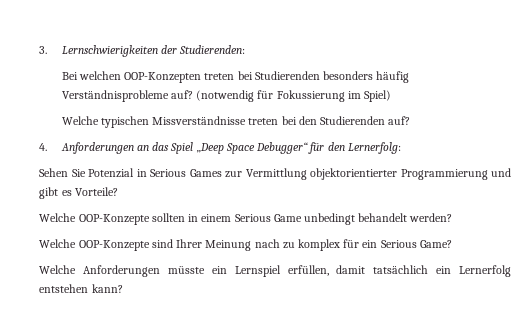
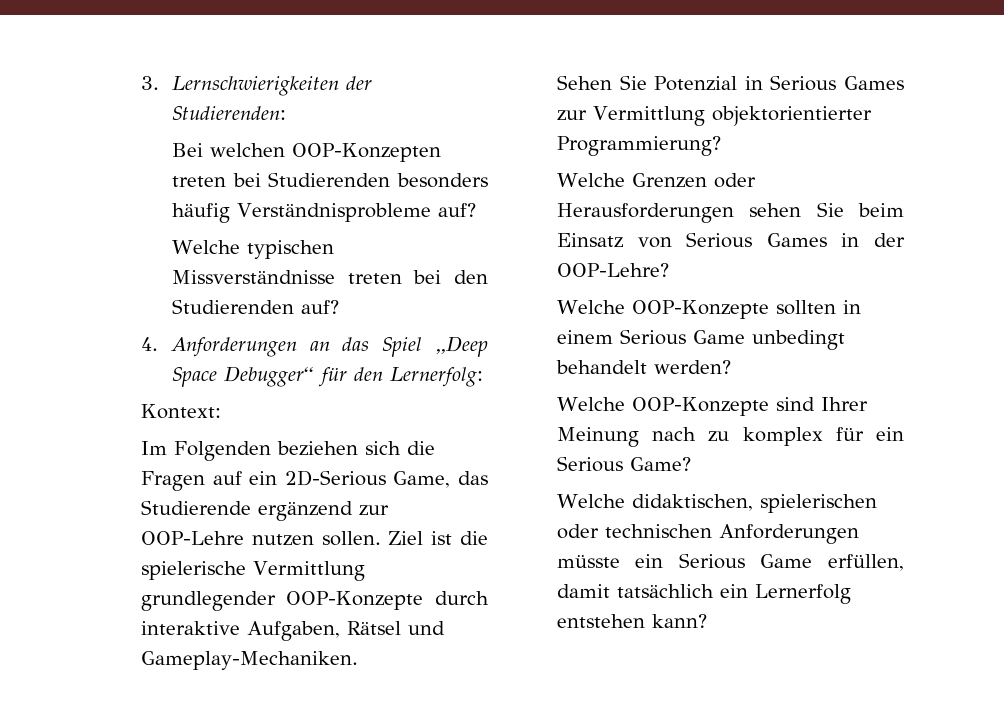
- (notwendig für Fokussierung im Spiel)
+ Kontext:
+ Im Folgenden beziehen sich die Fragen auf ein 2D-Serious Game, das Studierende ergänzend zur OOP-Lehre nutzen sollen. Ziel ist die spielerische Vermittlung grundlegender OOP-Konzepte durch interaktive Aufgaben, Rätsel und Gameplay-Mechaniken.
- Sehen Sie Potenzial in Serious Games zur Vermittlung objektorientierter Programmierung und gibt es Vorteile?
+ Sehen Sie Potenzial in Serious Games zur Vermittlung objektorientierter Programmierung?
+ Welche Grenzen oder Herausforderungen sehen Sie beim Einsatz von Serious Games in der OOP-Lehre?
- Welche Anforderungen müsste ein Lernspiel erfüllen, damit tatsächlich ein Lernerfolg entstehen kann?
+ Welche didaktischen, spielerischen oder technischen Anforderungen müsste ein Serious Game erfüllen, damit tatsächlich ein Lernerfolg entstehen kann?

